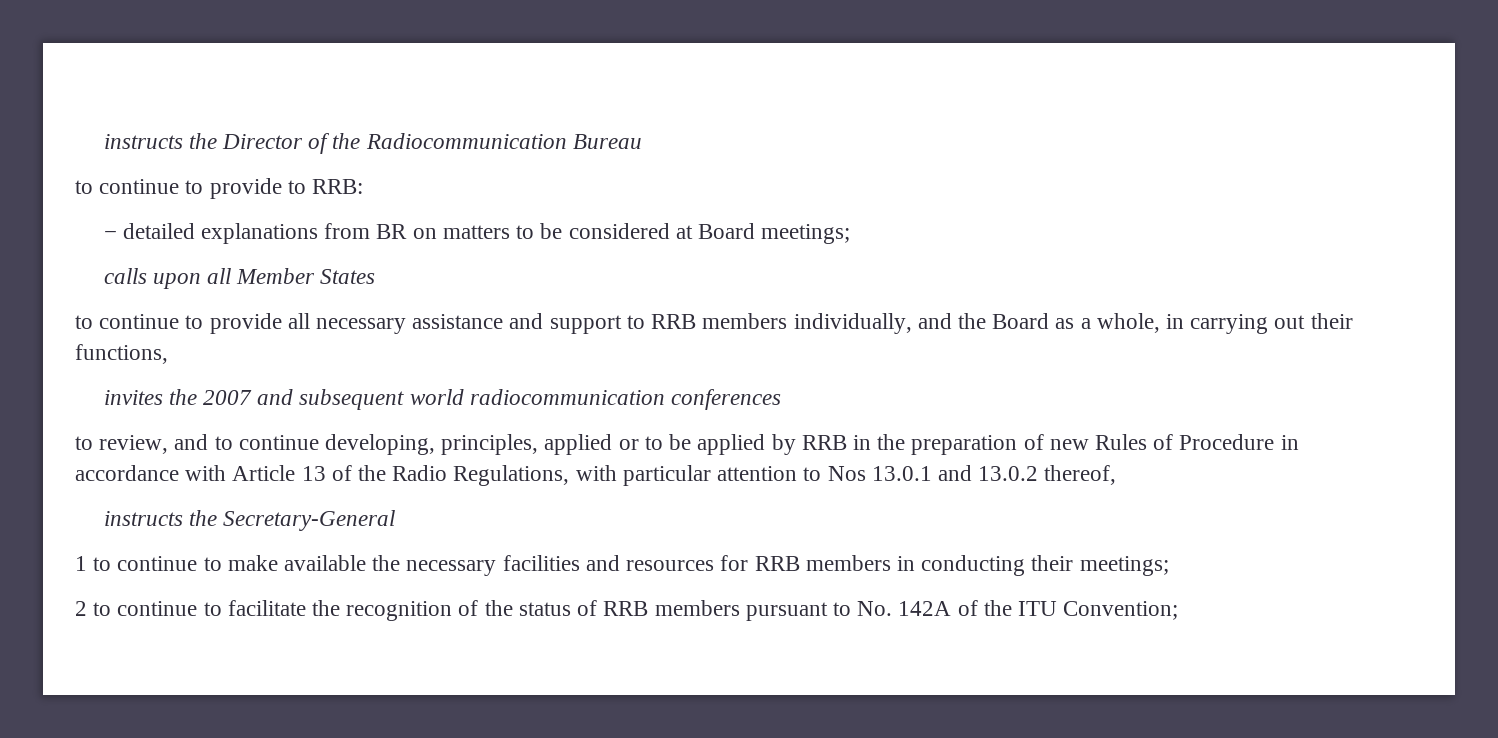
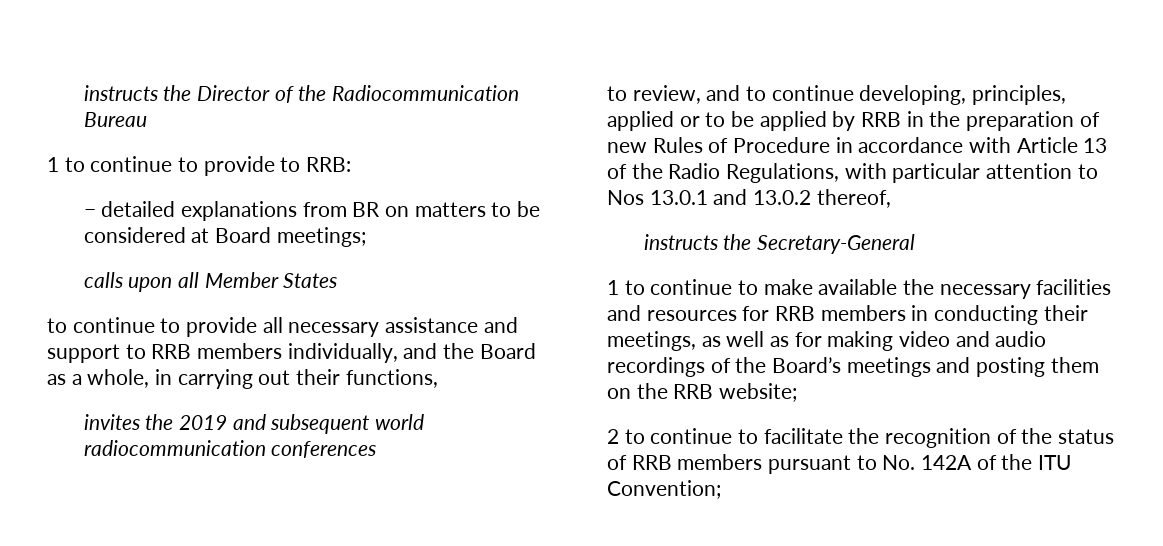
- to continue to provide to RRB:
+ 1 to continue to provide to RRB:
- invites the 2007 and subsequent world radiocommunication conferences
+ invites the 2019 and subsequent world radiocommunication conferences
- 1 to continue to make available the necessary facilities and resources for RRB members in conducting their meetings;
+ 1 to continue to make available the necessary facilities and resources for RRB members in conducting their meetings, as well as for making video and audio recordings of the Board’s meetings and posting them on the RRB website;

